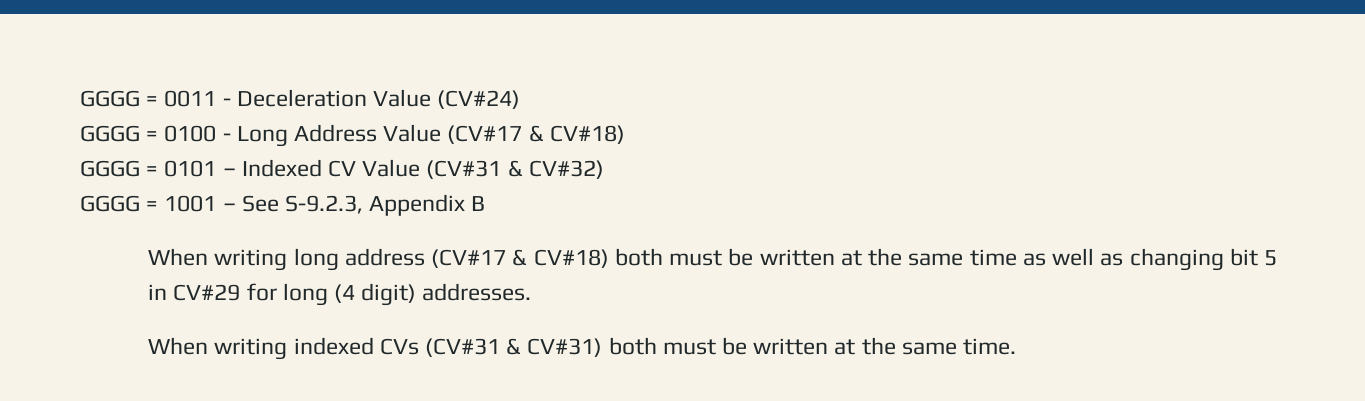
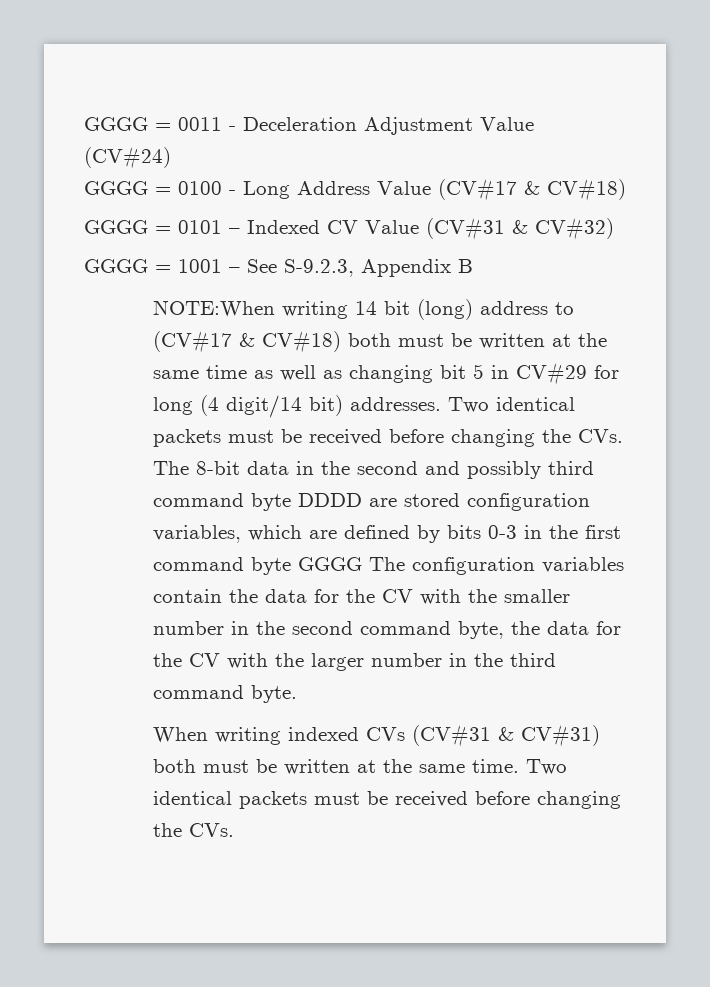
- GGGG = 0011 - Deceleration Value (CV#24)
+ GGGG = 0011 - Deceleration Adjustment Value (CV#24)
- When writing long address (CV#17 & CV#18) both must be written at the same time as well as changing bit 5 in CV#29 for long (4 digit) addresses.
+ NOTE:When writing 14 bit (long) address to (CV#17 & CV#18) both must be written at the same time as well as changing bit 5 in CV#29 for long (4 digit/14 bit) addresses. Two identical packets must be received before changing the CVs. The 8-bit data in the second and possibly third command byte DDDD are stored configuration variables, which are defined by bits 0-3 in the first command byte GGGG The configuration variables contain the data for the CV with the smaller number in the second command byte, the data for the CV with the larger number in the third command byte.
- When writing indexed CVs (CV#31 & CV#31) both must be written at the same time.
+ When writing indexed CVs (CV#31 & CV#31) both must be written at the same time. Two identical packets must be received before changing the CVs.

